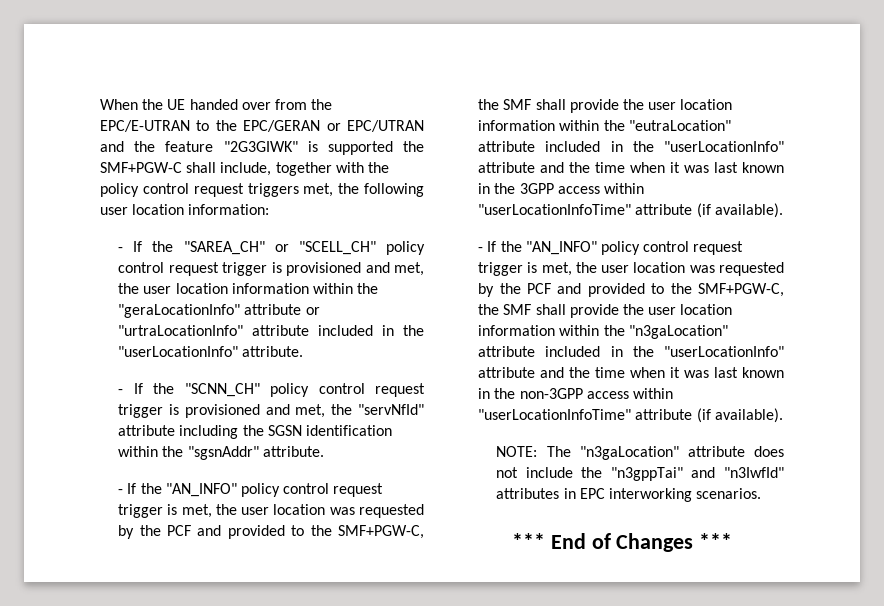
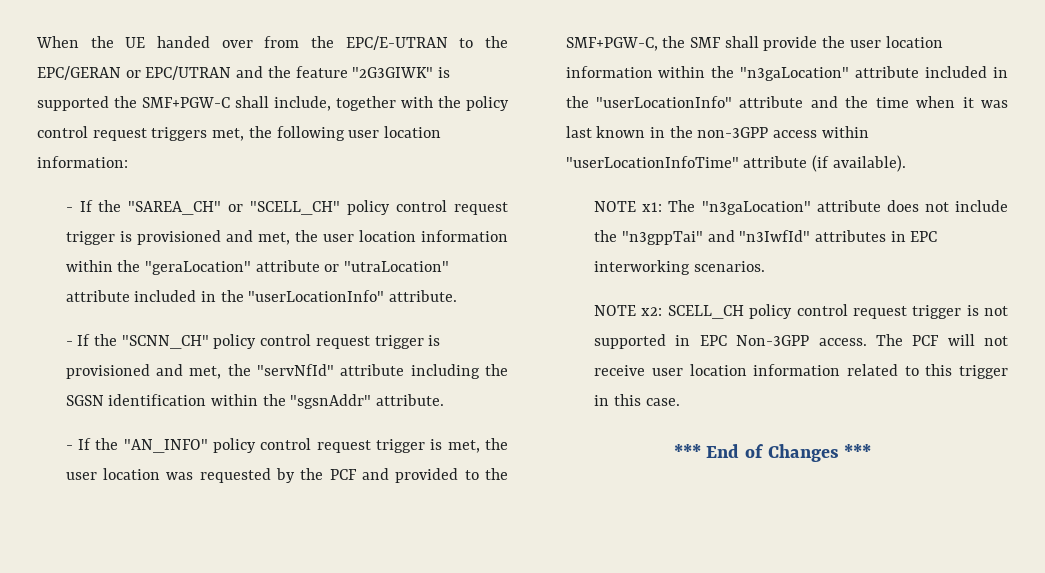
- - If the "SAREA_CH" or "SCELL_CH" policy control request trigger is provisioned and met, the user location information within the "geraLocationInfo" attribute or "urtraLocationInfo" attribute included in the "userLocationInfo" attribute.
+ - If the "SAREA_CH" or "SCELL_CH" policy control request trigger is provisioned and met, the user location information within the "geraLocation" attribute or "utraLocation" attribute included in the "userLocationInfo" attribute.
- - If the "AN_INFO" policy control request trigger is met, the user location was requested by the PCF and provided to the SMF+PGW-C, the SMF shall provide the user location information within the "eutraLocation" attribute included in the "userLocationInfo" attribute and the time when it was last known in the 3GPP access within "userLocationInfoTime" attribute (if available).
- NOTE: The "n3gaLocation" attribute does not include the "n3gppTai" and "n3IwfId" attributes in EPC interworking scenarios.
+ NOTE x1: The "n3gaLocation" attribute does not include the "n3gppTai" and "n3IwfId" attributes in EPC interworking scenarios.
+ NOTE x2: SCELL_CH policy control request trigger is not supported in EPC Non-3GPP access. The PCF will not receive user location information related to this trigger in this case.

